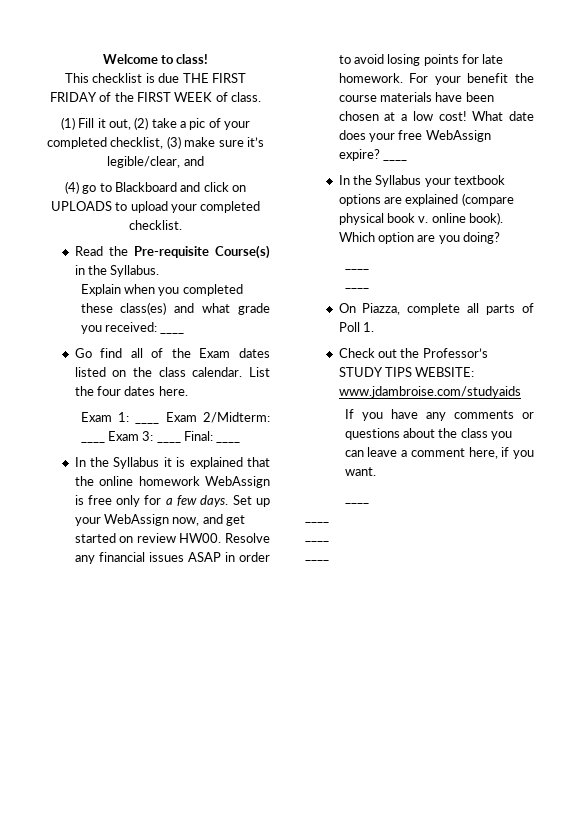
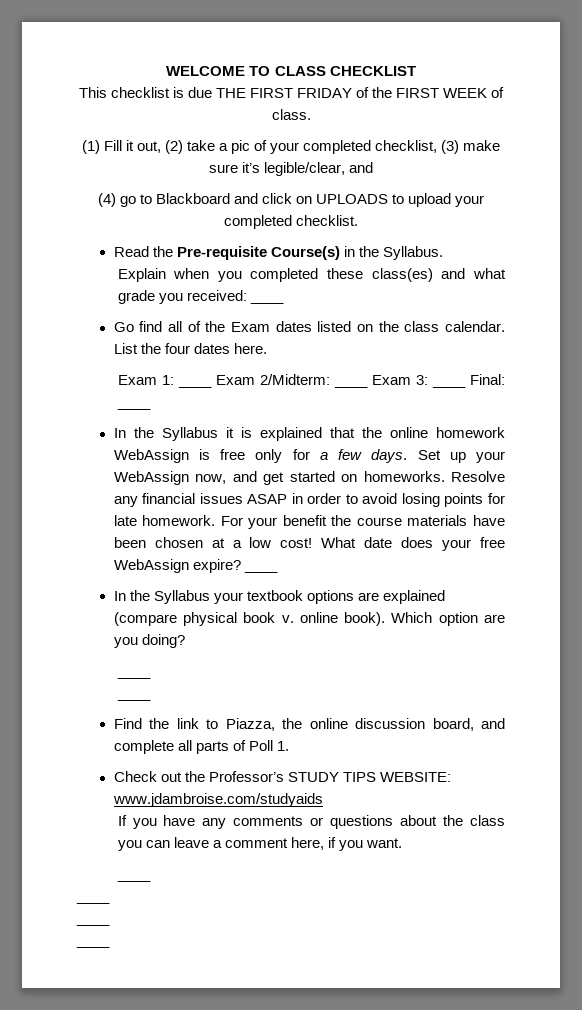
- Welcome to class!
+ WELCOME TO CLASS CHECKLIST
- Set up your WebAssign now, and get started on review HW00.
+ Set up your WebAssign now, and get started on homeworks.
- On Piazza, complete all parts of Poll 1.
+ Find the link to Piazza, the online discussion board, and complete all parts of Poll 1.

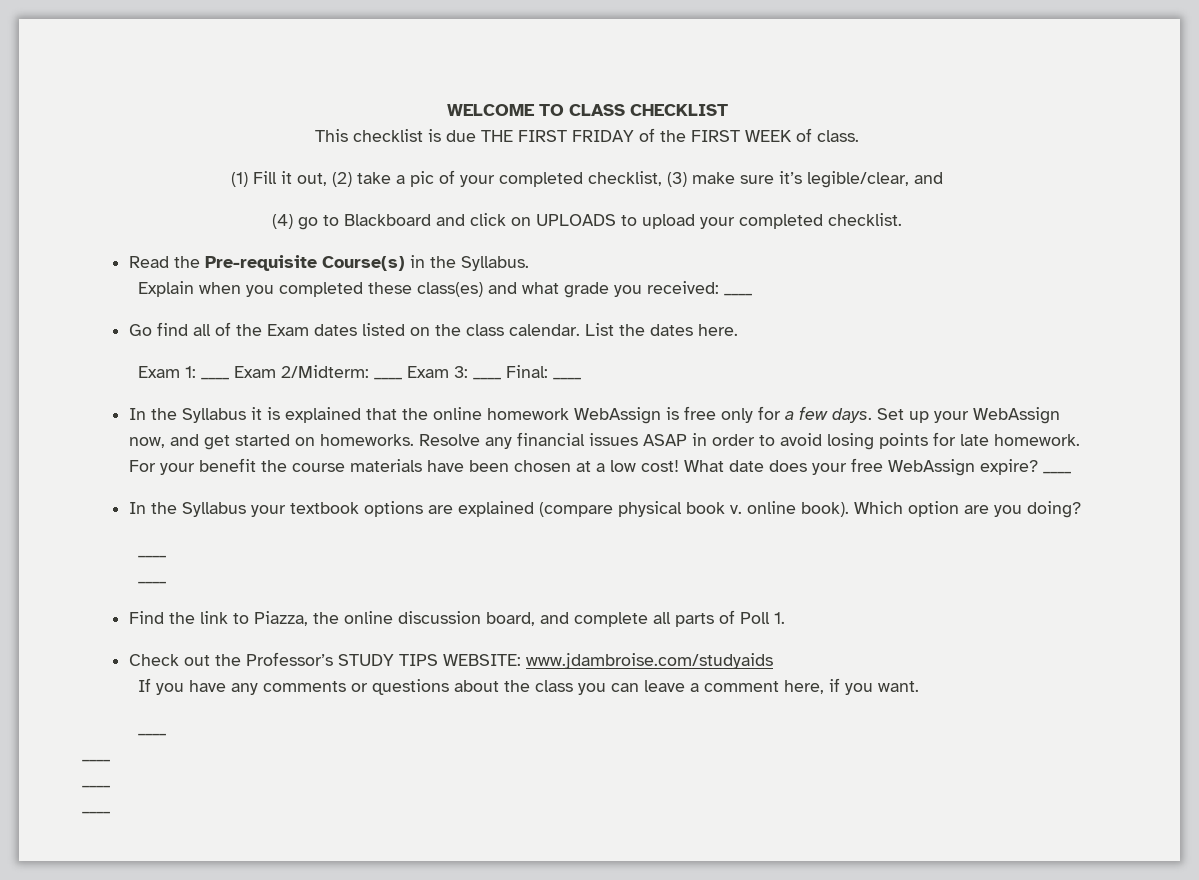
- List the four dates here.
+ List the dates here.

